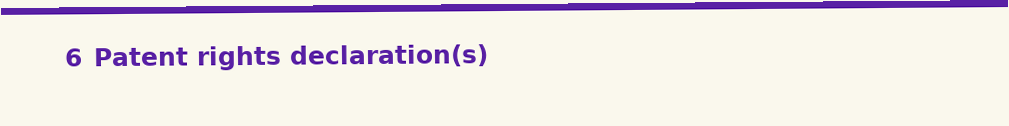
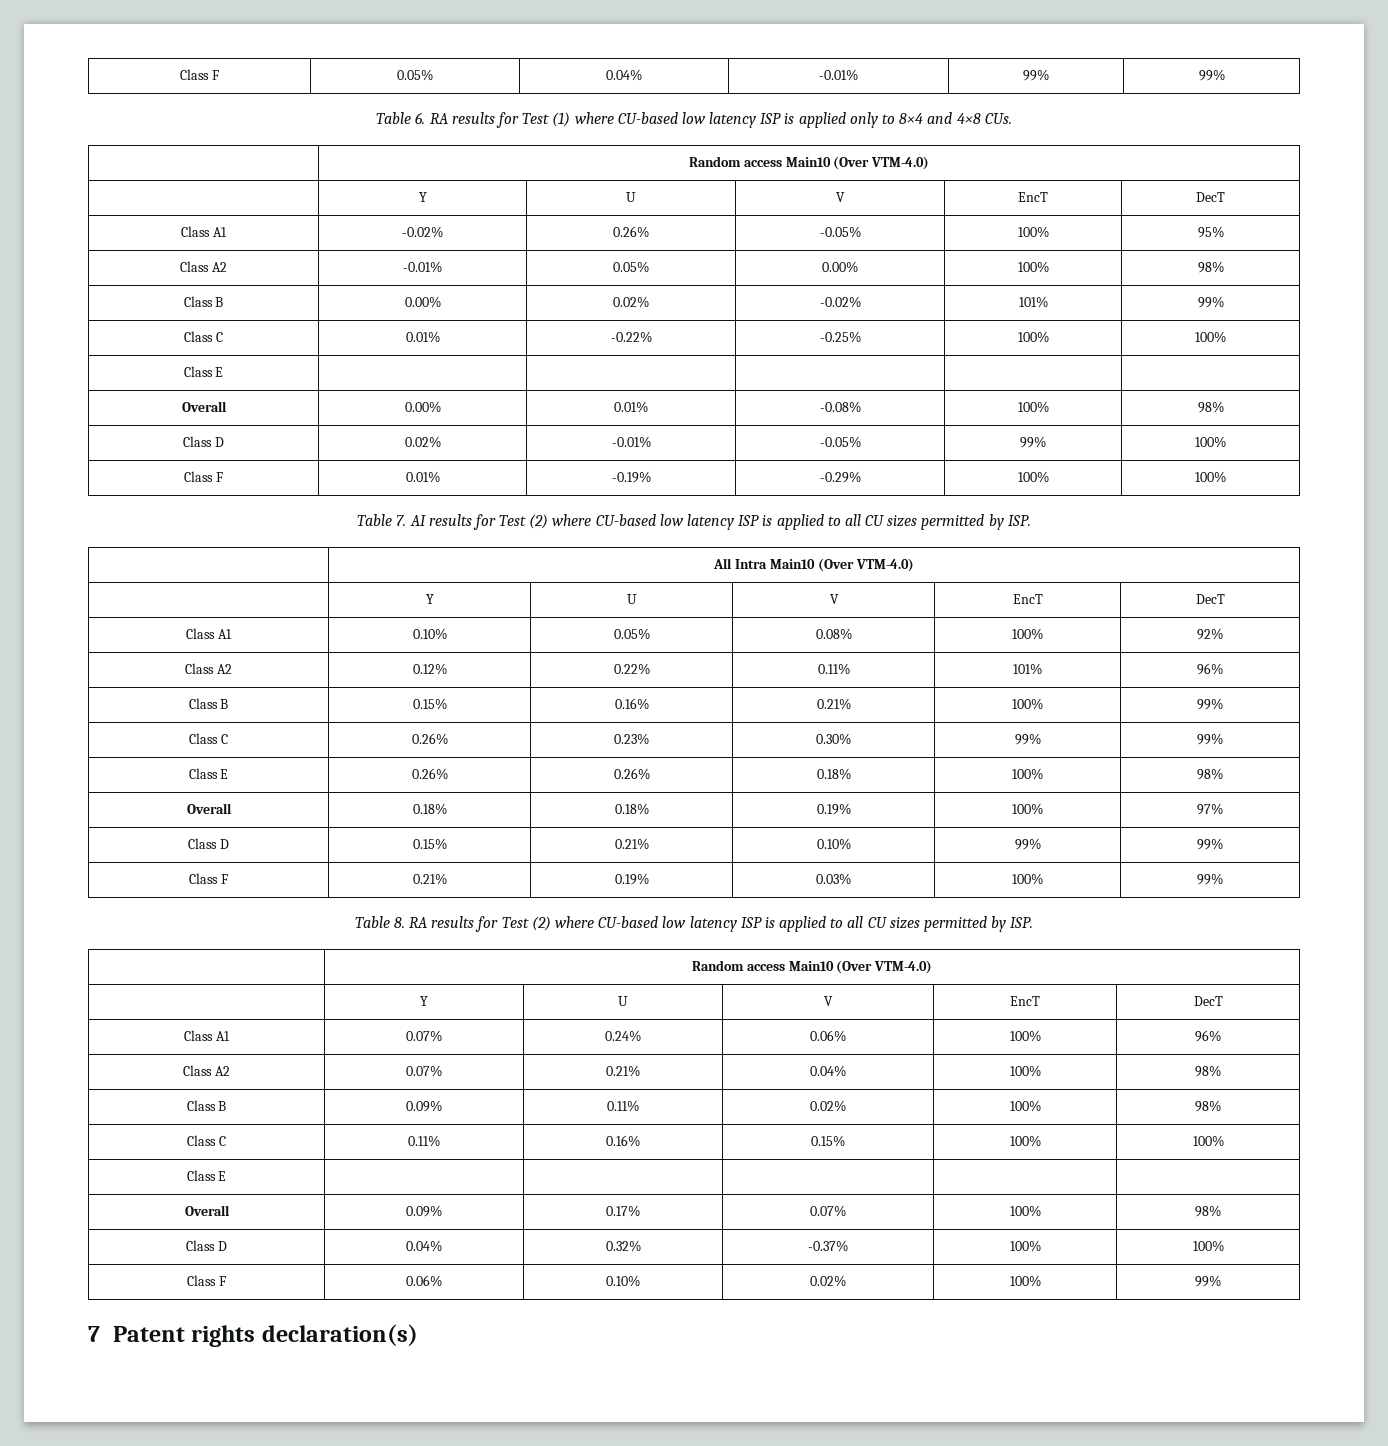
- 6 Patent rights declaration(s)
+ Class F | 0.05% | 0.04% | -0.01% | 99% | 99%
+ Table 6. RA results for Test (1) where CU-based low latency ISP is applied only to 8×4 and 4×8 CUs.
+ | Random access Main10 (Over VTM-4.0)
+ | Y | U | V | EncT | DecT
+ Class A1 | -0.02% | 0.26% | -0.05% | 100% | 95%
+ Class A2 | -0.01% | 0.05% | 0.00% | 100% | 98%
+ Class B | 0.00% | 0.02% | -0.02% | 101% | 99%
+ Class C | 0.01% | -0.22% | -0.25% | 100% | 100%
+ Class E | | | | |
+ Overall | 0.00% | 0.01% | -0.08% | 100% | 98%
+ Class D | 0.02% | -0.01% | -0.05% | 99% | 100%
+ Class F | 0.01% | -0.19% | -0.29% | 100% | 100%
+ Table 7. AI results for Test (2) where CU-based low latency ISP is applied to all CU sizes permitted by ISP.
+ | All Intra Main10 (Over VTM-4.0)
+ | Y | U | V | EncT | DecT
+ Class A1 | 0.10% | 0.05% | 0.08% | 100% | 92%
+ Class A2 | 0.12% | 0.22% | 0.11% | 101% | 96%
+ Class B | 0.15% | 0.16% | 0.21% | 100% | 99%
+ Class C | 0.26% | 0.23% | 0.30% | 99% | 99%
+ Class E | 0.26% | 0.26% | 0.18% | 100% | 98%
+ Overall | 0.18% | 0.18% | 0.19% | 100% | 97%
+ Class D | 0.15% | 0.21% | 0.10% | 99% | 99%
+ Class F | 0.21% | 0.19% | 0.03% | 100% | 99%
+ Table 8. RA results for Test (2) where CU-based low latency ISP is applied to all CU sizes permitted by ISP.
+ | Random access Main10 (Over VTM-4.0)
+ | Y | U | V | EncT | DecT
+ Class A1 | 0.07% | 0.24% | 0.06% | 100% | 96%
+ Class A2 | 0.07% | 0.21% | 0.04% | 100% | 98%
+ Class B | 0.09% | 0.11% | 0.02% | 100% | 98%
+ Class C | 0.11% | 0.16% | 0.15% | 100% | 100%
+ Class E | | | | |
+ Overall | 0.09% | 0.17% | 0.07% | 100% | 98%
+ Class D | 0.04% | 0.32% | -0.37% | 100% | 100%
+ Class F | 0.06% | 0.10% | 0.02% | 100% | 99%
+ 7 Patent rights declaration(s)

